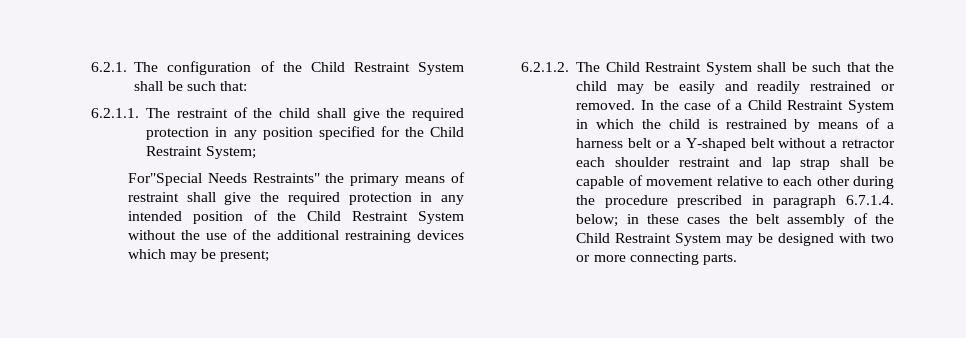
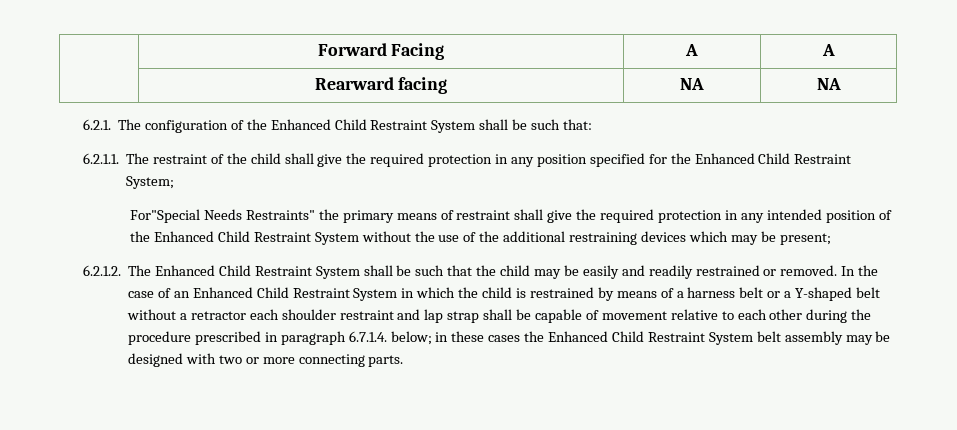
+ | Forward Facing | A | A
+ | Rearward facing | NA | NA
- 6.2.1. The configuration of the Child Restraint System shall be such that:
+ 6.2.1. The configuration of the Enhanced Child Restraint System shall be such that:
- 6.2.1.1. The restraint of the child shall give the required protection in any position specified for the Child Restraint System;
+ 6.2.1.1. The restraint of the child shall give the required protection in any position specified for the Enhanced Child Restraint System;
- For"Special Needs Restraints" the primary means of restraint shall give the required protection in any intended position of the Child Restraint System without the use of the additional restraining devices which may be present;
+ For"Special Needs Restraints" the primary means of restraint shall give the required protection in any intended position of the Enhanced Child Restraint System without the use of the additional restraining devices which may be present;
- 6.2.1.2. The Child Restraint System shall be such that the child may be easily and readily restrained or removed.
+ 6.2.1.2. The Enhanced Child Restraint System shall be such that the child may be easily and readily restrained or removed.
- In the case of a Child Restraint System in which the child is restrained by means of a harness belt or a Y-shaped belt without a retractor each shoulder restraint and lap strap shall be capable of movement relative to each other during the procedure prescribed in paragraph 6.7.1.4. below;
+ In the case of an Enhanced Child Restraint System in which the child is restrained by means of a harness belt or a Y-shaped belt without a retractor each shoulder restraint and lap strap shall be capable of movement relative to each other during the procedure prescribed in paragraph 6.7.1.4. below;
- in these cases the belt assembly of the Child Restraint System may be designed with two or more connecting parts.
+ in these cases the Enhanced Child Restraint System belt assembly may be designed with two or more connecting parts.

